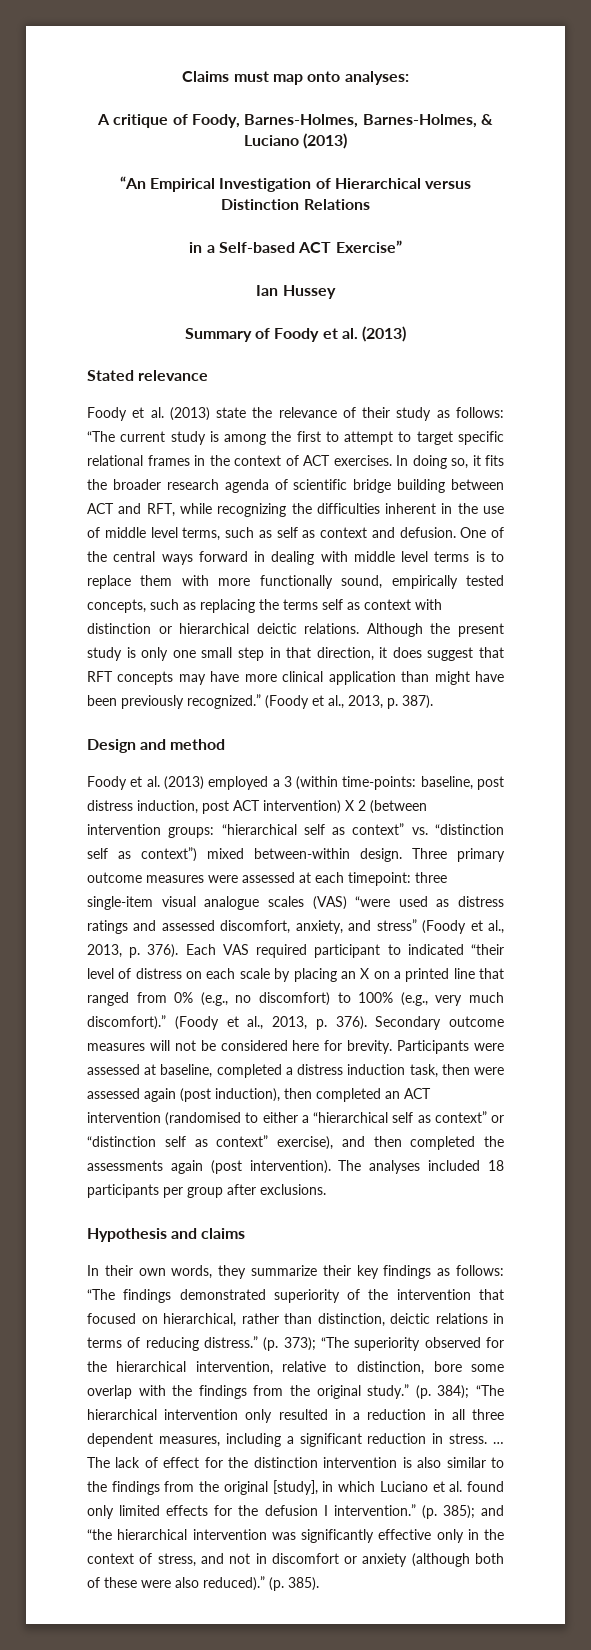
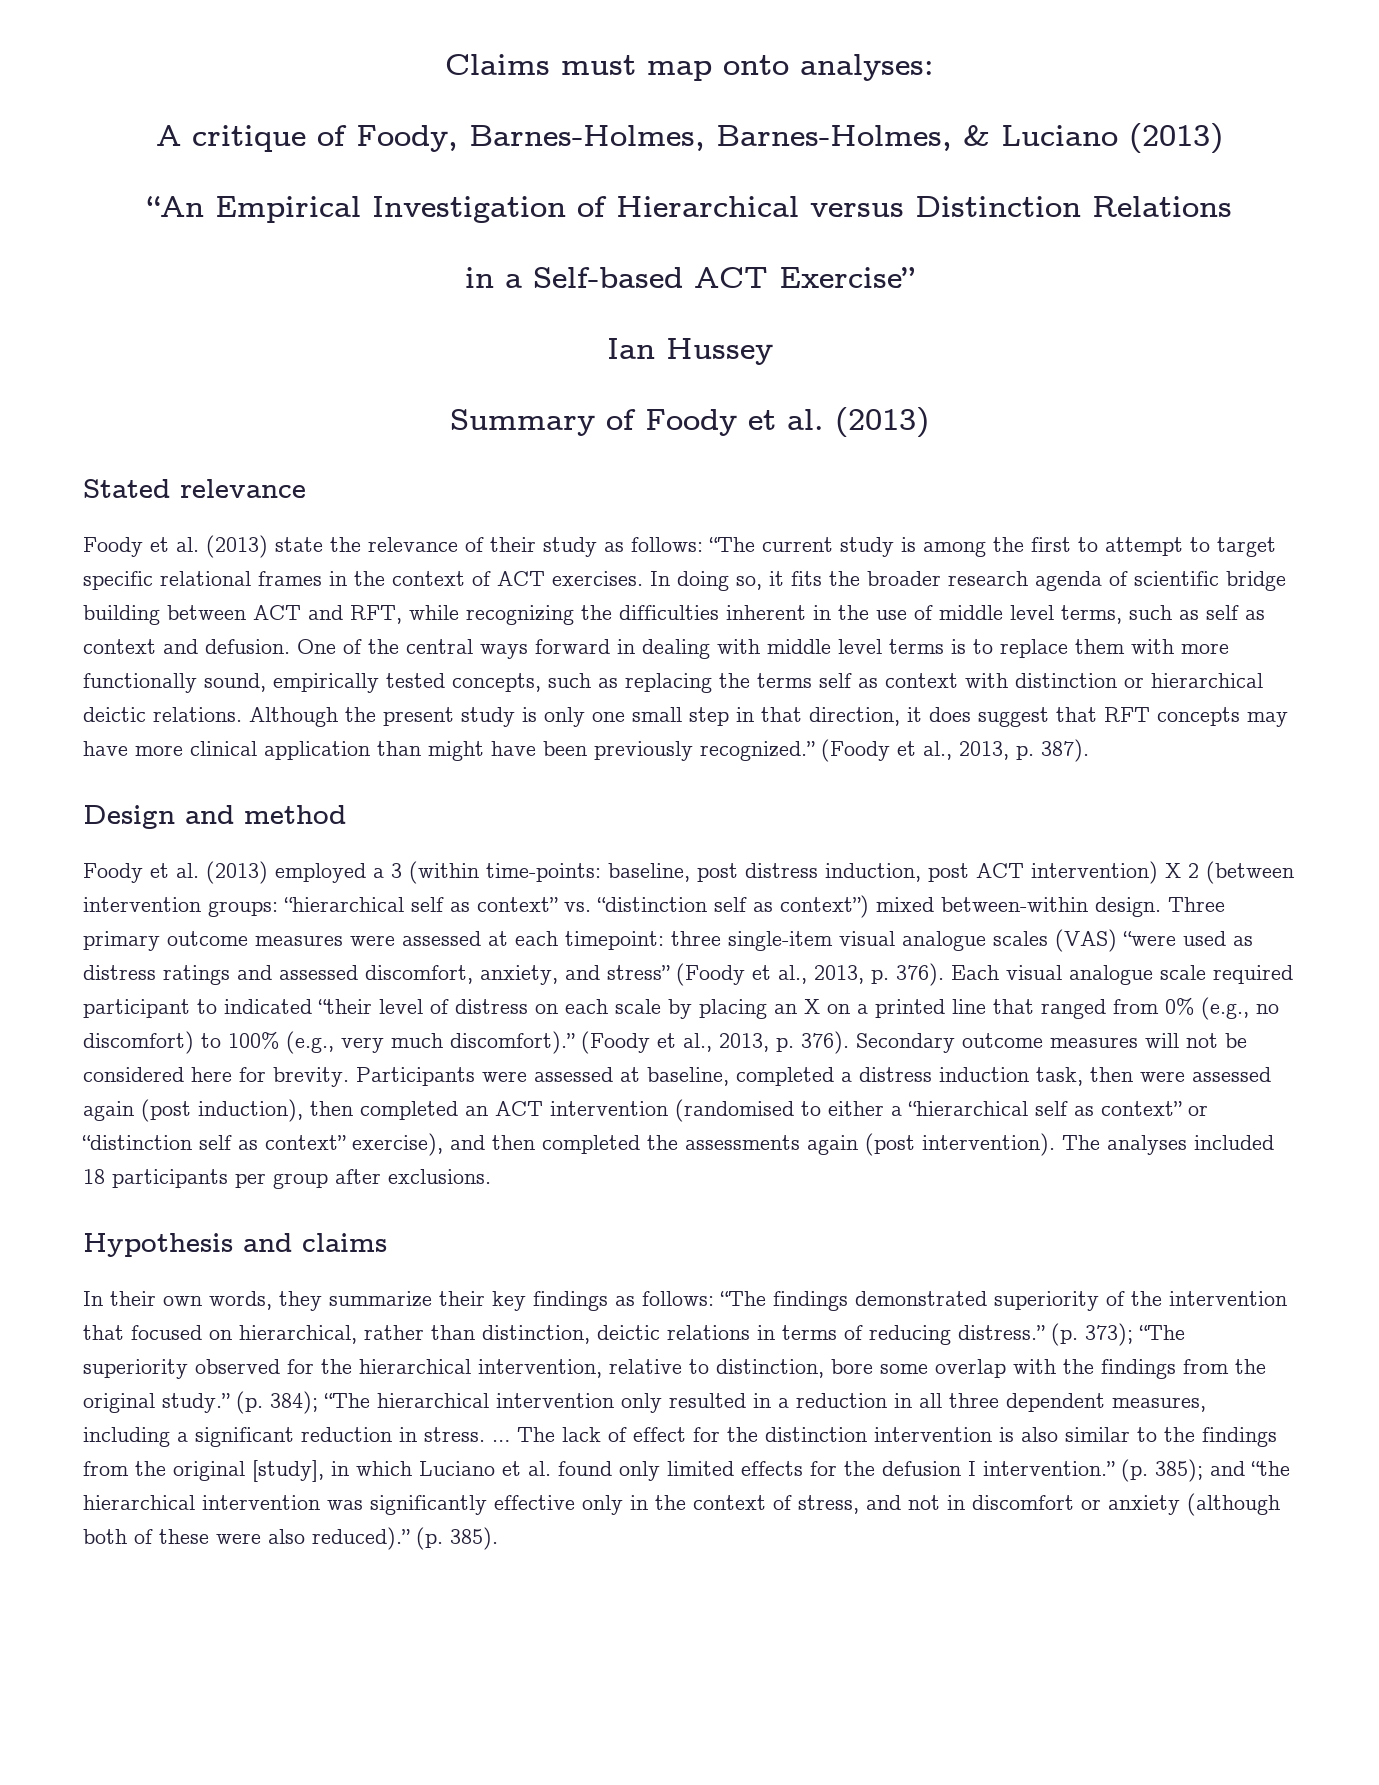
- Each VAS required participant to indicated “their level of distress on each scale by placing an X on a printed line that ranged from 0% (e.g., no discomfort) to 100% (e.g., very much discomfort).”
+ Each visual analogue scale required participant to indicated “their level of distress on each scale by placing an X on a printed line that ranged from 0% (e.g., no discomfort) to 100% (e.g., very much discomfort).”

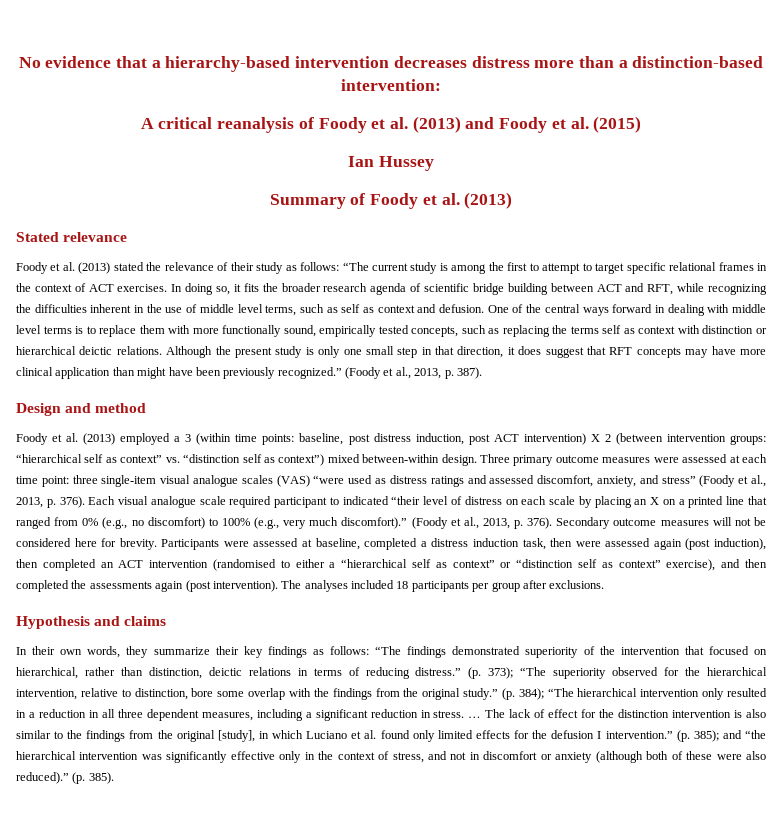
- Claims must map onto analyses:
- A critique of Foody, Barnes-Holmes, Barnes-Holmes, & Luciano (2013)
- “An Empirical Investigation of Hierarchical versus Distinction Relations
- in a Self-based ACT Exercise”
+ No evidence that a hierarchy-based intervention decreases distress more than a distinction-based intervention:
+ A critical reanalysis of Foody et al. (2013) and Foody et al. (2015)
- Foody et al. (2013) state the relevance of their study as follows: “The current study is among the first to attempt to target specific relational frames in the context of ACT exercises.
+ Foody et al. (2013) stated the relevance of their study as follows: “The current study is among the first to attempt to target specific relational frames in the context of ACT exercises.
- Foody et al. (2013) employed a 3 (within time-points: baseline, post distress induction, post ACT intervention) X 2 (between intervention groups: “hierarchical self as context” vs. “distinction self as context”) mixed between-within design.
+ Foody et al. (2013) employed a 3 (within time points: baseline, post distress induction, post ACT intervention) X 2 (between intervention groups: “hierarchical self as context” vs. “distinction self as context”) mixed between-within design.
- Three primary outcome measures were assessed at each timepoint: three single-item visual analogue scales (VAS) “were used as distress ratings and assessed discomfort, anxiety, and stress” (Foody et al., 2013, p. 376).
+ Three primary outcome measures were assessed at each time point: three single-item visual analogue scales (VAS) “were used as distress ratings and assessed discomfort, anxiety, and stress” (Foody et al., 2013, p. 376).

